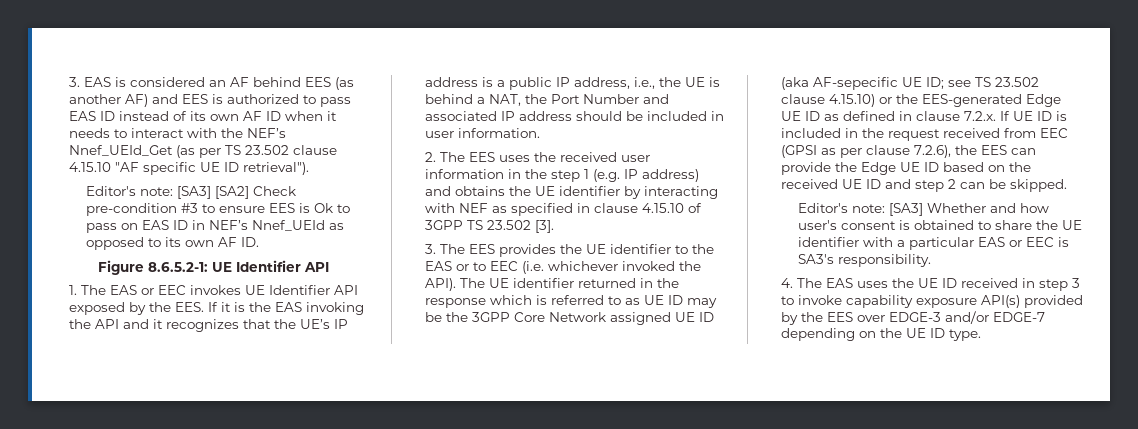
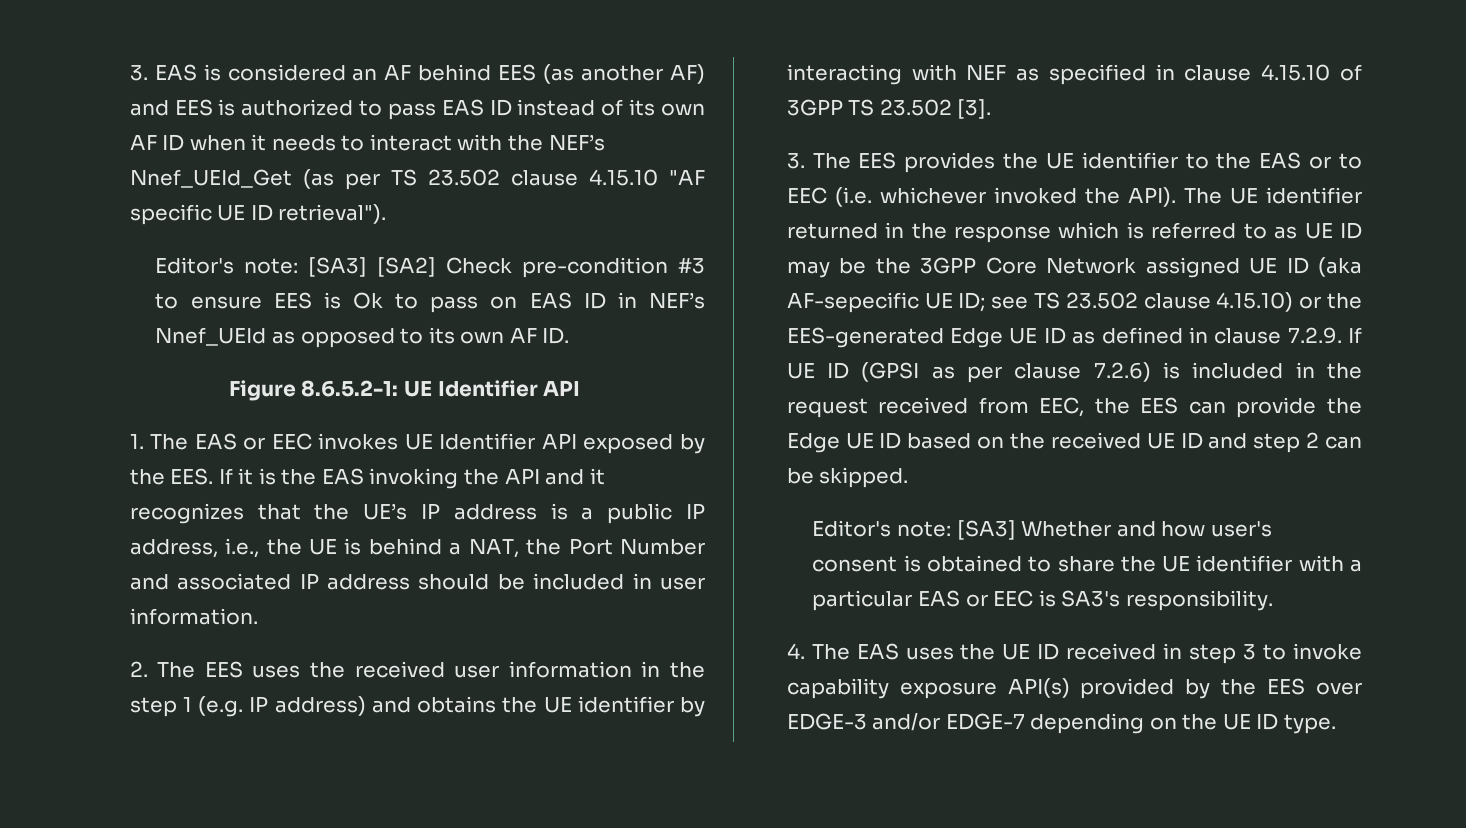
- see TS 23.502 clause 4.15.10) or the EES-generated Edge UE ID as defined in clause 7.2.x. If UE ID is included in the request received from EEC (GPSI as per clause 7.2.6), the EES can provide the Edge UE ID based on the received UE ID and step 2 can be skipped.
+ see TS 23.502 clause 4.15.10) or the EES-generated Edge UE ID as defined in clause 7.2.9. If UE ID (GPSI as per clause 7.2.6) is included in the request received from EEC, the EES can provide the Edge UE ID based on the received UE ID and step 2 can be skipped.

